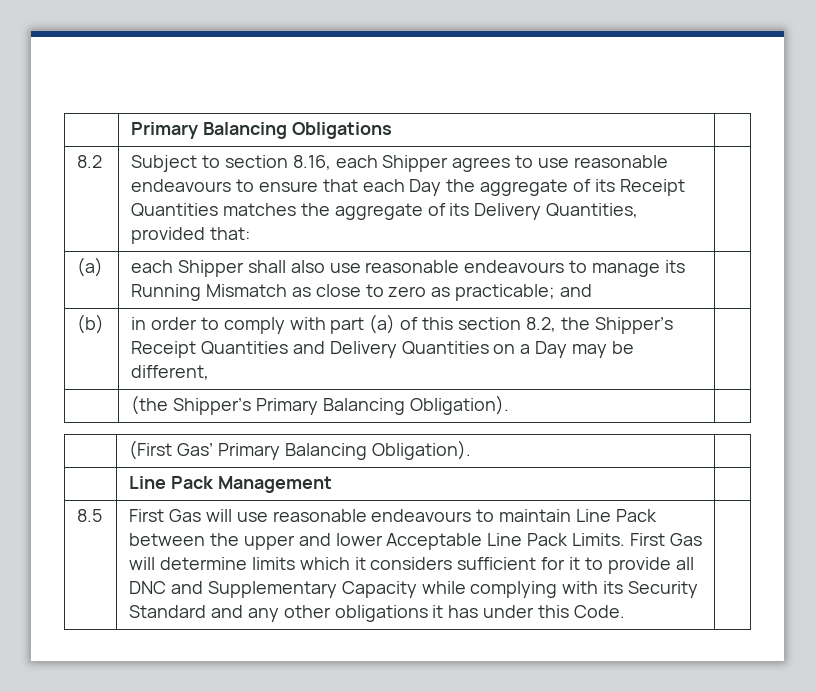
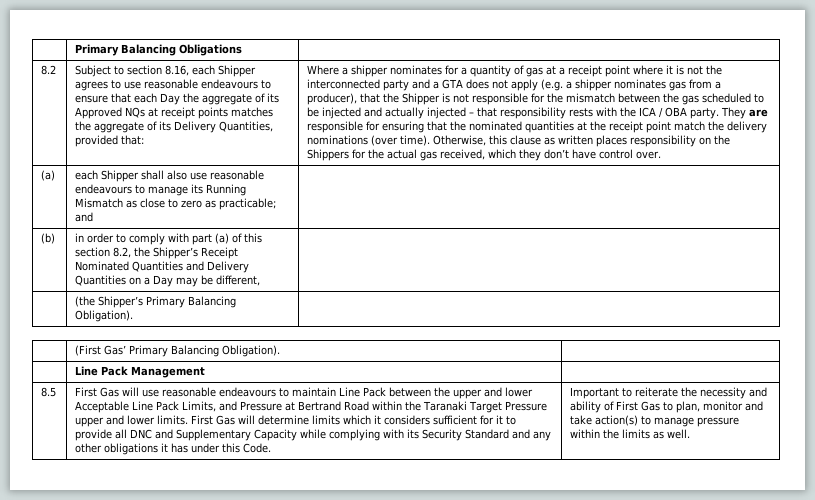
- Subject to section 8.16, each Shipper agrees to use reasonable endeavours to ensure that each Day the aggregate of its Receipt Quantities matches the aggregate of its Delivery Quantities, provided that:
+ Subject to section 8.16, each Shipper agrees to use reasonable endeavours to ensure that each Day the aggregate of its Approved NQs at receipt points matches the aggregate of its Delivery Quantities, provided that:
+ Where a shipper nominates for a quantity of gas at a receipt point where it is not the interconnected party and a GTA does not apply (e.g. a shipper nominates gas from a producer), that the Shipper is not responsible for the mismatch between the gas scheduled to be injected and actually injected – that responsibility rests with the ICA / OBA party. They are responsible for ensuring that the nominated quantities at the receipt point match the delivery nominations (over time). Otherwise, this clause as written places responsibility on the Shippers for the actual gas received, which they don’t have control over.
- (b) | in order to comply with part (a) of this section 8.2, the Shipper’s Receipt Quantities and Delivery Quantities on a Day may be different, |
+ (b) | in order to comply with part (a) of this section 8.2, the Shipper’s Receipt Nominated Quantities and Delivery Quantities on a Day may be different, |
- First Gas will use reasonable endeavours to maintain Line Pack between the upper and lower Acceptable Line Pack Limits.
+ First Gas will use reasonable endeavours to maintain Line Pack between the upper and lower Acceptable Line Pack Limits, and Pressure at Bertrand Road within the Taranaki Target Pressure upper and lower limits.
+ Important to reiterate the necessity and ability of First Gas to plan, monitor and take action(s) to manage pressure within the limits as well.

